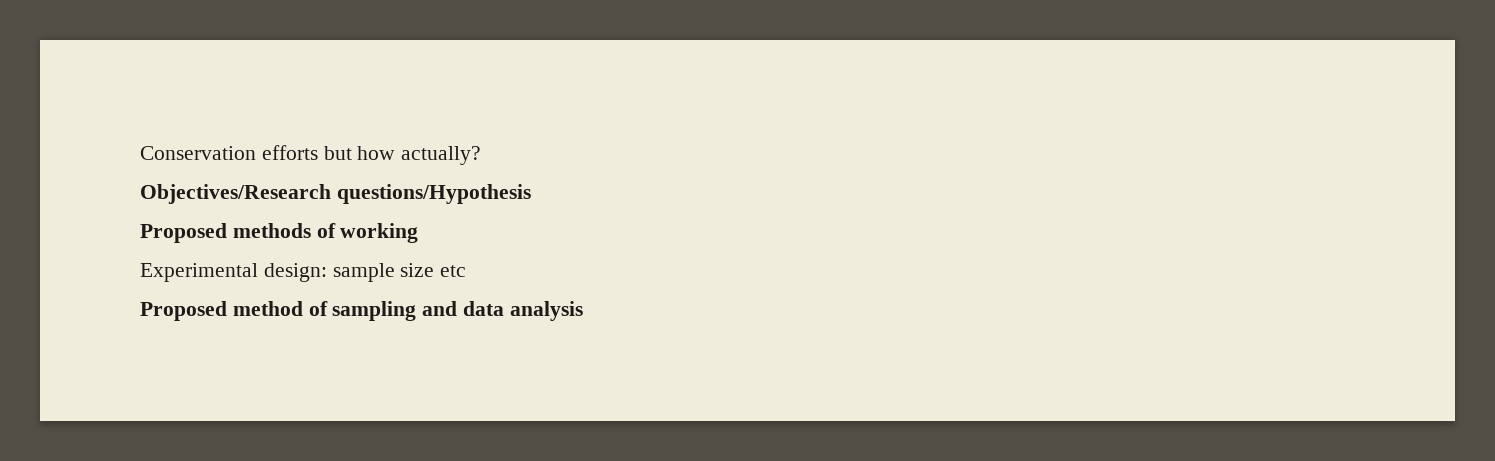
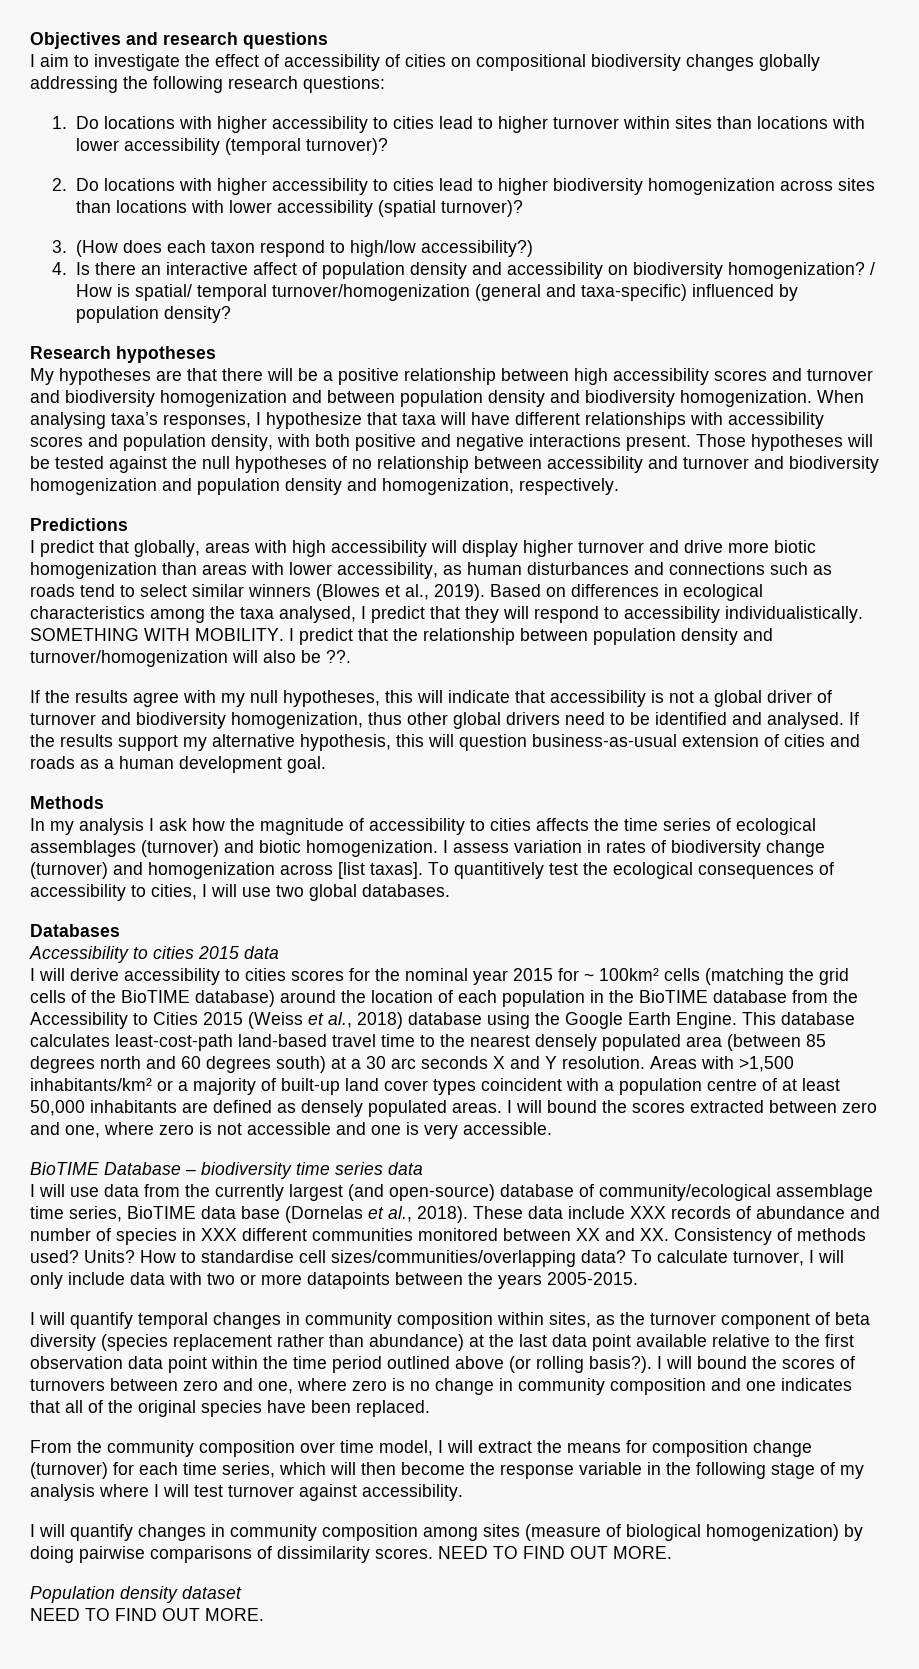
- Conservation efforts but how actually?
- Objectives/Research questions/Hypothesis
- Proposed methods of working
- Experimental design: sample size etc
- Proposed method of sampling and data analysis
+ Objectives and research questions
+ I aim to investigate the effect of accessibility of cities on compositional biodiversity changes globally addressing the following research questions:
+ 1. Do locations with higher accessibility to cities lead to higher turnover within sites than locations with lower accessibility (temporal turnover)?
+ 2. Do locations with higher accessibility to cities lead to higher biodiversity homogenization across sites than locations with lower accessibility (spatial turnover)?
+ 3. (How does each taxon respond to high/low accessibility?)
+ 4. Is there an interactive affect of population density and accessibility on biodiversity homogenization? / How is spatial/ temporal turnover/homogenization (general and taxa-specific) influenced by population density?
+ Research hypotheses
+ My hypotheses are that there will be a positive relationship between high accessibility scores and turnover and biodiversity homogenization and between population density and biodiversity homogenization. When analysing taxa’s responses, I hypothesize that taxa will have different relationships with accessibility scores and population density, with both positive and negative interactions present. Those hypotheses will be tested against the null hypotheses of no relationship between accessibility and turnover and biodiversity homogenization and population density and homogenization, respectively.
+ Predictions
+ I predict that globally, areas with high accessibility will display higher turnover and drive more biotic homogenization than areas with lower accessibility, as human disturbances and connections such as roads tend to select similar winners (Blowes et al., 2019). Based on differences in ecological characteristics among the taxa analysed, I predict that they will respond to accessibility individualistically. SOMETHING WITH MOBILITY. I predict that the relationship between population density and turnover/homogenization will also be ??.
+ If the results agree with my null hypotheses, this will indicate that accessibility is not a global driver of turnover and biodiversity homogenization, thus other global drivers need to be identified and analysed. If the results support my alternative hypothesis, this will question business-as-usual extension of cities and roads as a human development goal.
+ Methods
+ In my analysis I ask how the magnitude of accessibility to cities affects the time series of ecological assemblages (turnover) and biotic homogenization. I assess variation in rates of biodiversity change (turnover) and homogenization across [list taxas]. To quantitively test the ecological consequences of accessibility to cities, I will use two global databases.
+ Databases
+ Accessibility to cities 2015 data
+ I will derive accessibility to cities scores for the nominal year 2015 for ~ 100km² cells (matching the grid cells of the BioTIME database) around the location of each population in the BioTIME database from the Accessibility to Cities 2015 (Weiss et al., 2018) database using the Google Earth Engine. This database calculates least-cost-path land-based travel time to the nearest densely populated area (between 85 degrees north and 60 degrees south) at a 30 arc seconds X and Y resolution. Areas with >1,500 inhabitants/km² or a majority of built-up land cover types coincident with a population centre of at least 50,000 inhabitants are defined as densely populated areas. I will bound the scores extracted between zero and one, where zero is not accessible and one is very accessible.
+ BioTIME Database – biodiversity time series data
+ I will use data from the currently largest (and open-source) database of community/ecological assemblage time series, BioTIME data base (Dornelas et al., 2018). These data include XXX records of abundance and number of species in XXX different communities monitored between XX and XX. Consistency of methods used? Units? How to standardise cell sizes/communities/overlapping data? To calculate turnover, I will only include data with two or more datapoints between the years 2005-2015.
+ I will quantify temporal changes in community composition within sites, as the turnover component of beta diversity (species replacement rather than abundance) at the last data point available relative to the first observation data point within the time period outlined above (or rolling basis?). I will bound the scores of turnovers between zero and one, where zero is no change in community composition and one indicates that all of the original species have been replaced.
+ From the community composition over time model, I will extract the means for composition change (turnover) for each time series, which will then become the response variable in the following stage of my analysis where I will test turnover against accessibility.
+ I will quantify changes in community composition among sites (measure of biological homogenization) by doing pairwise comparisons of dissimilarity scores. NEED TO FIND OUT MORE.
+ Population density dataset
+ NEED TO FIND OUT MORE.

